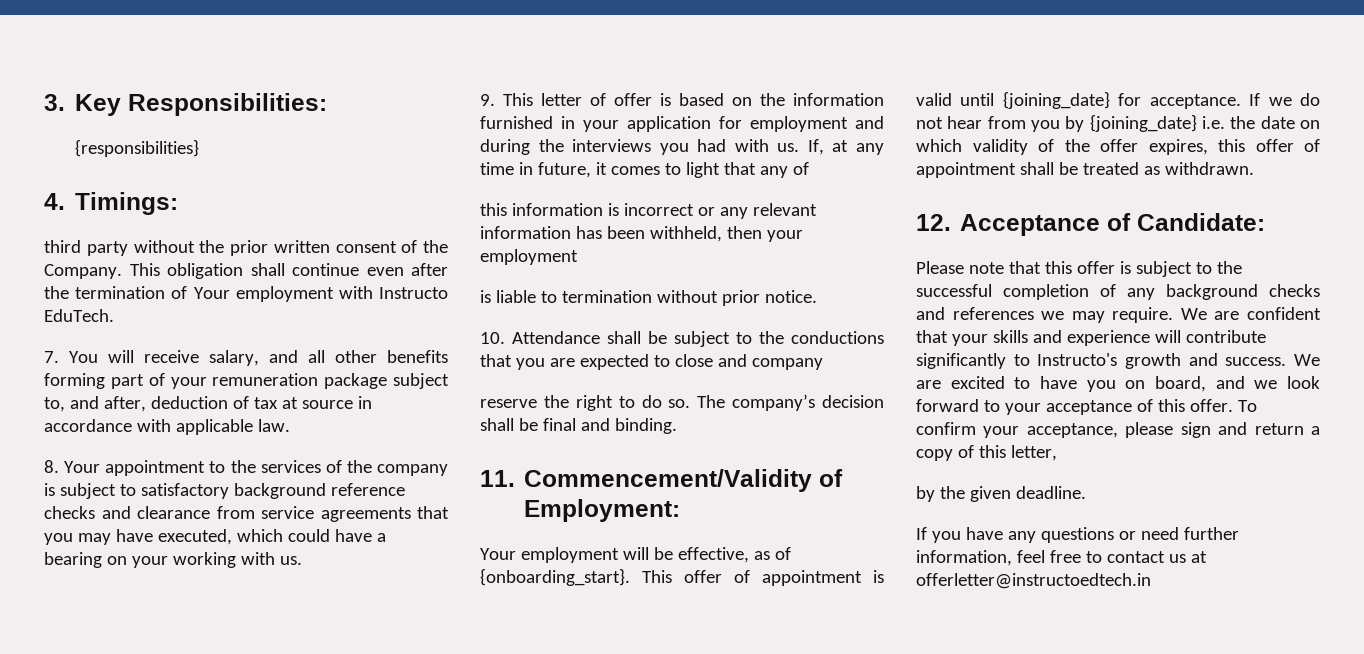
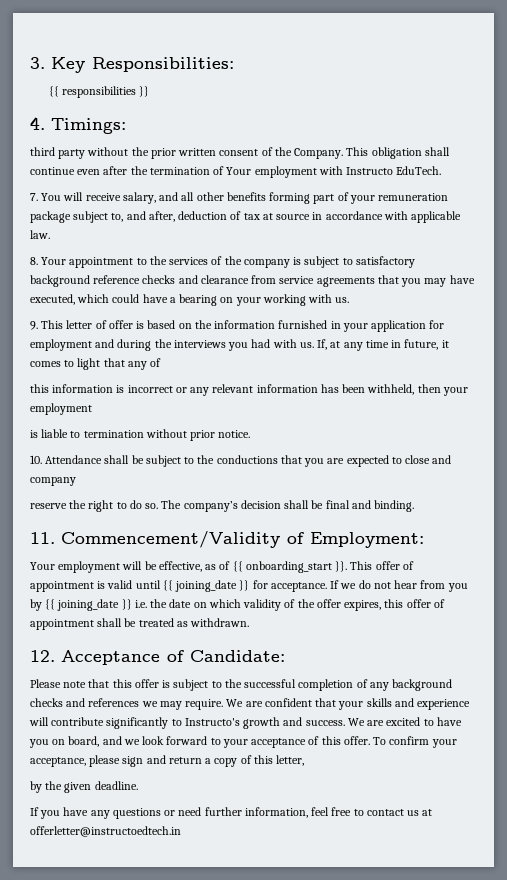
- {responsibilities}
+ {{ responsibilities }}
- Your employment will be effective, as of {onboarding_start}.
+ Your employment will be effective, as of {{ onboarding_start }}.
- This offer of appointment is valid until {joining_date} for acceptance.
+ This offer of appointment is valid until {{ joining_date }} for acceptance.
- If we do not hear from you by {joining_date} i.e. the date on which validity of the offer expires, this offer of appointment shall be treated as withdrawn.
+ If we do not hear from you by {{ joining_date }} i.e. the date on which validity of the offer expires, this offer of appointment shall be treated as withdrawn.

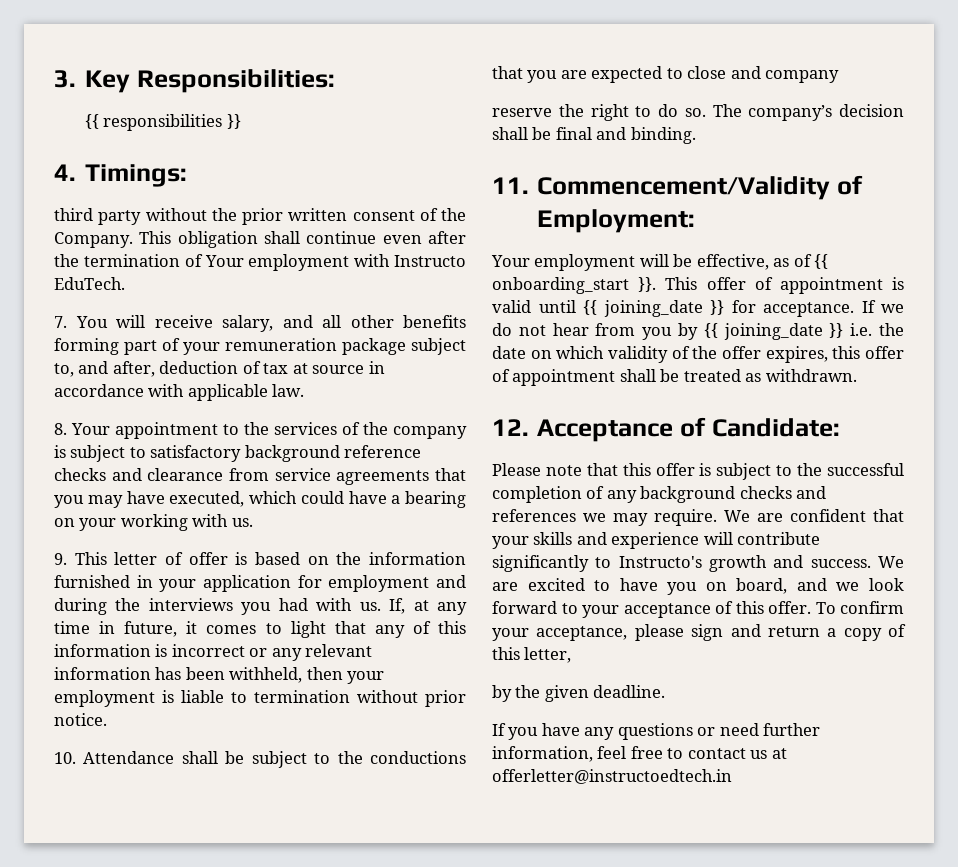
- If, at any time in future, it comes to light that any of
- this information is incorrect or any relevant information has been withheld, then your employment
- is liable to termination without prior notice.
+ If, at any time in future, it comes to light that any of this information is incorrect or any relevant information has been withheld, then your employment is liable to termination without prior notice.

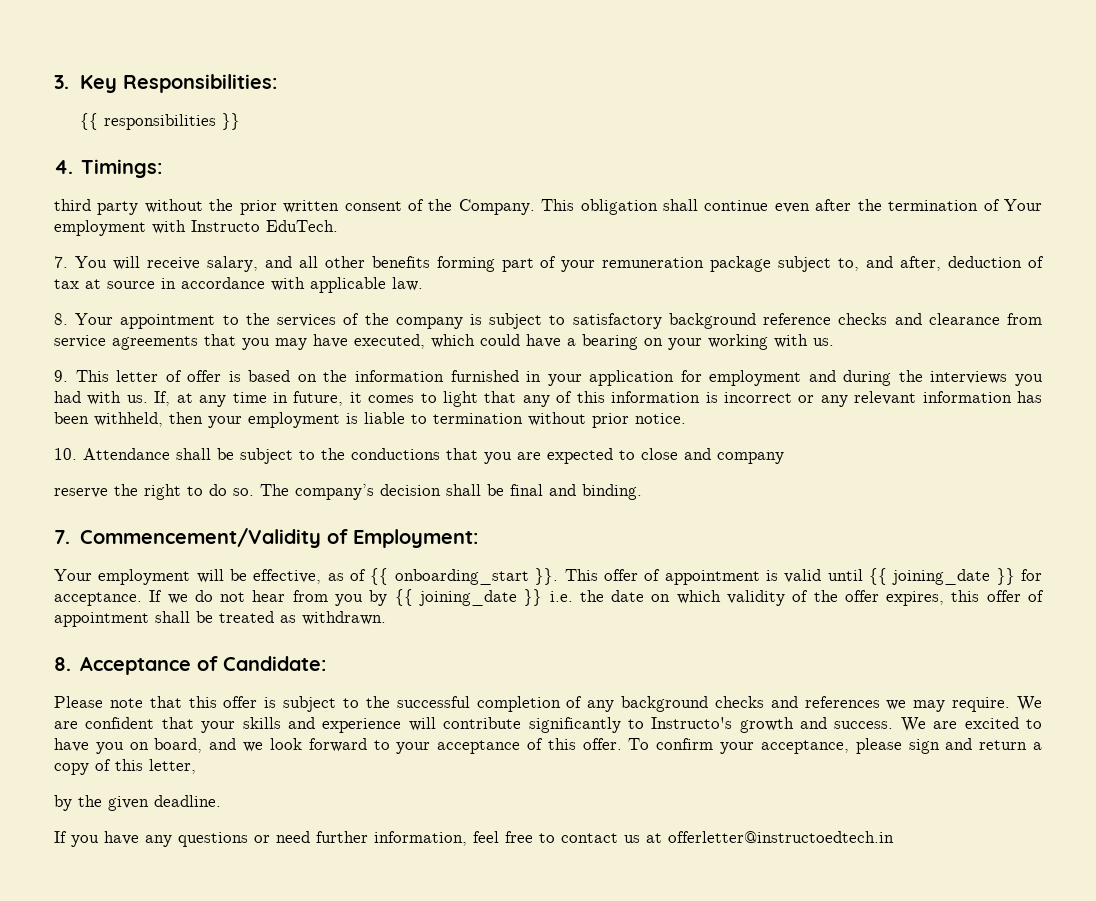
- 11. Commencement/Validity of Employment:
+ 7. Commencement/Validity of Employment:
- 12. Acceptance of Candidate:
+ 8. Acceptance of Candidate:

